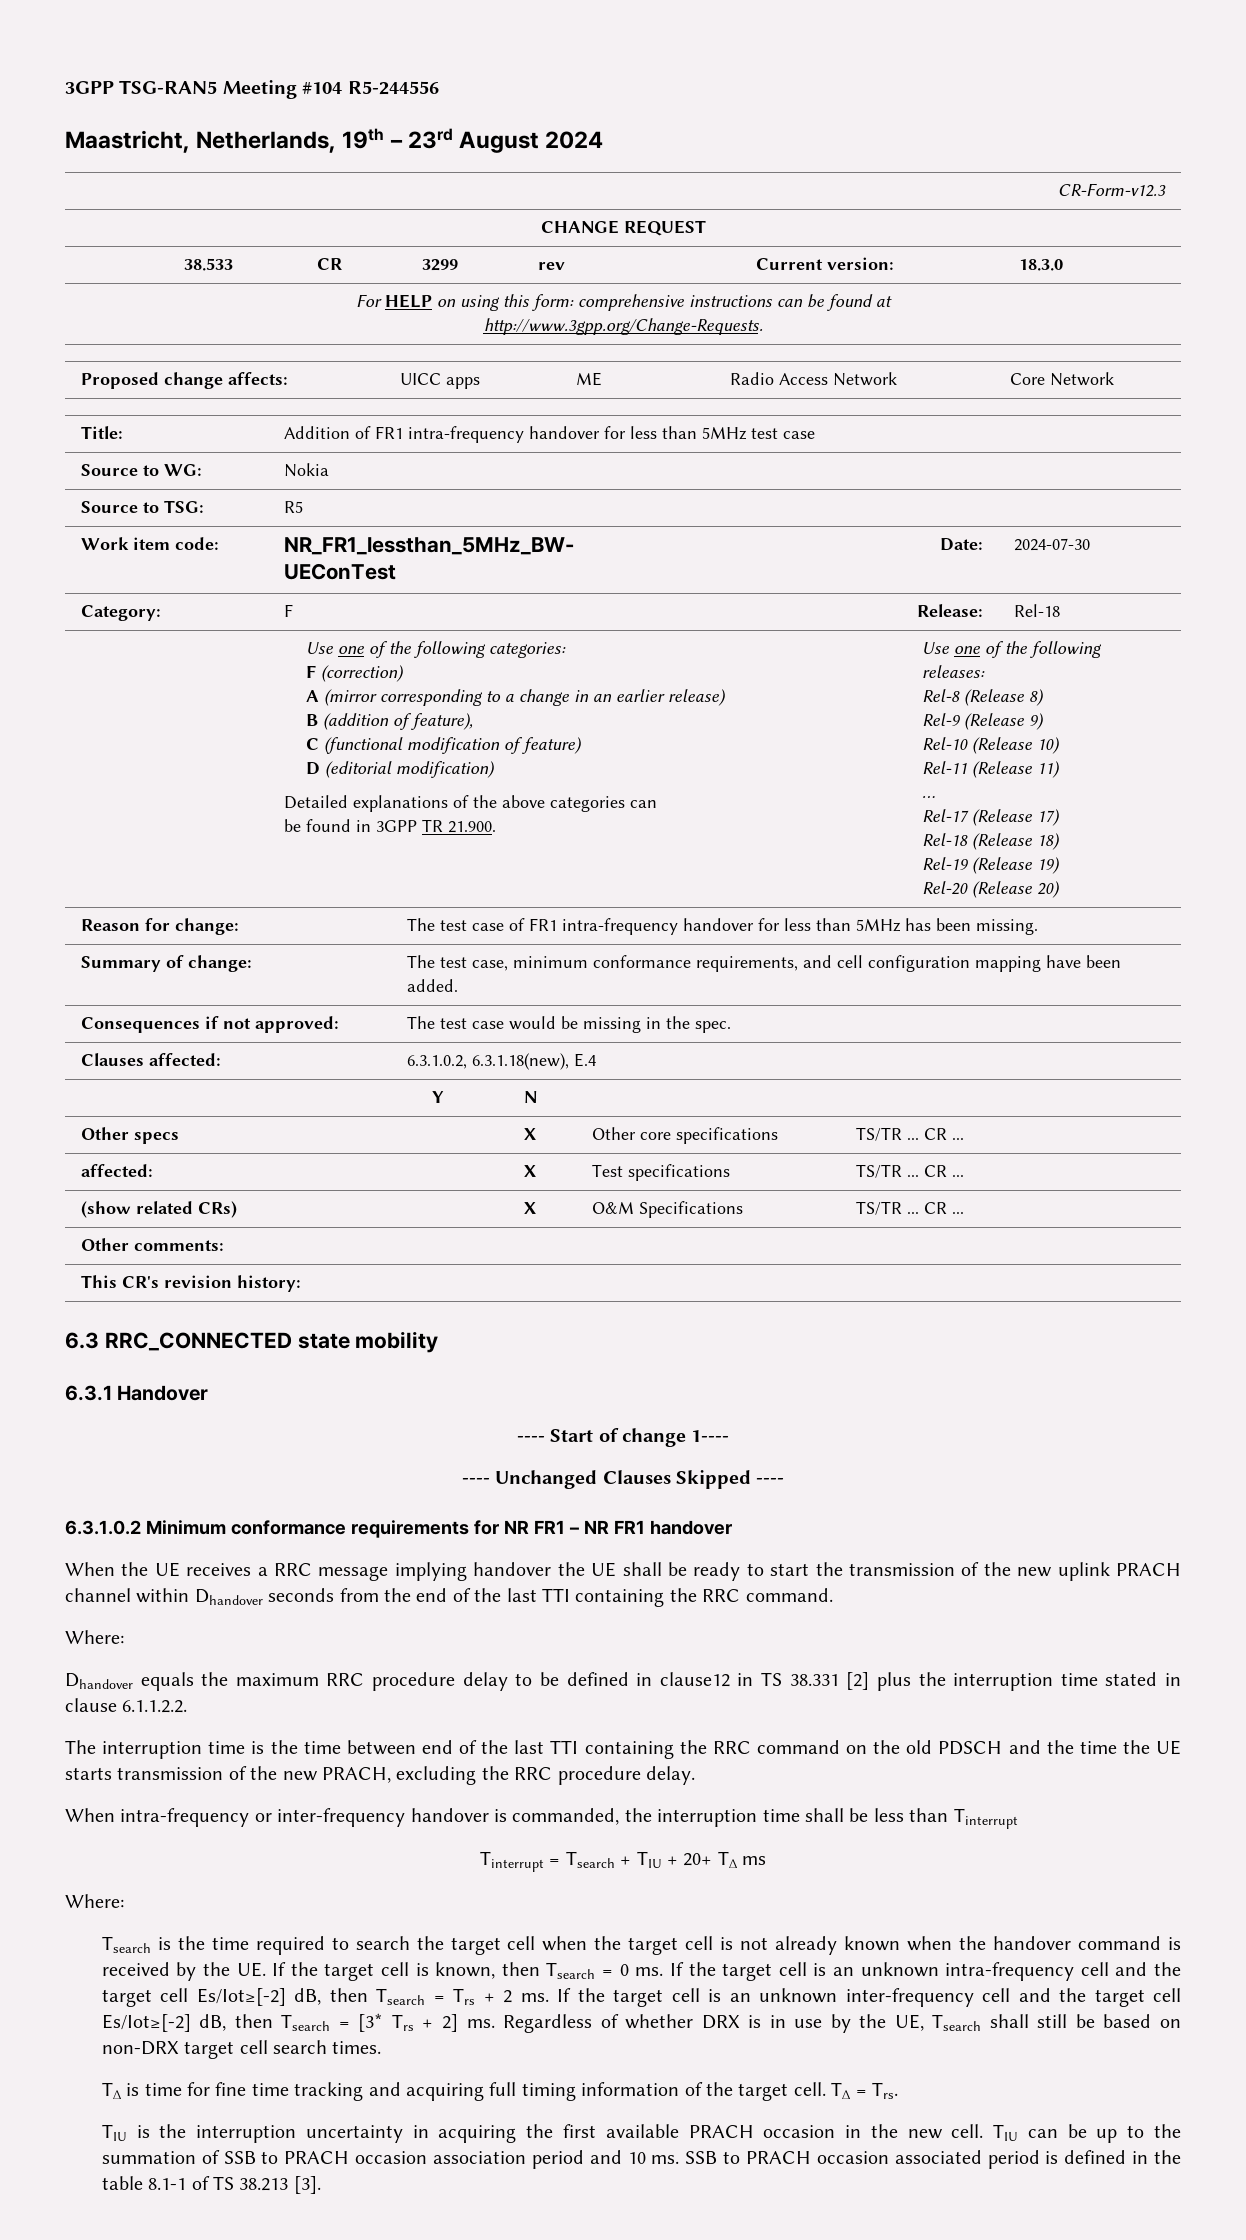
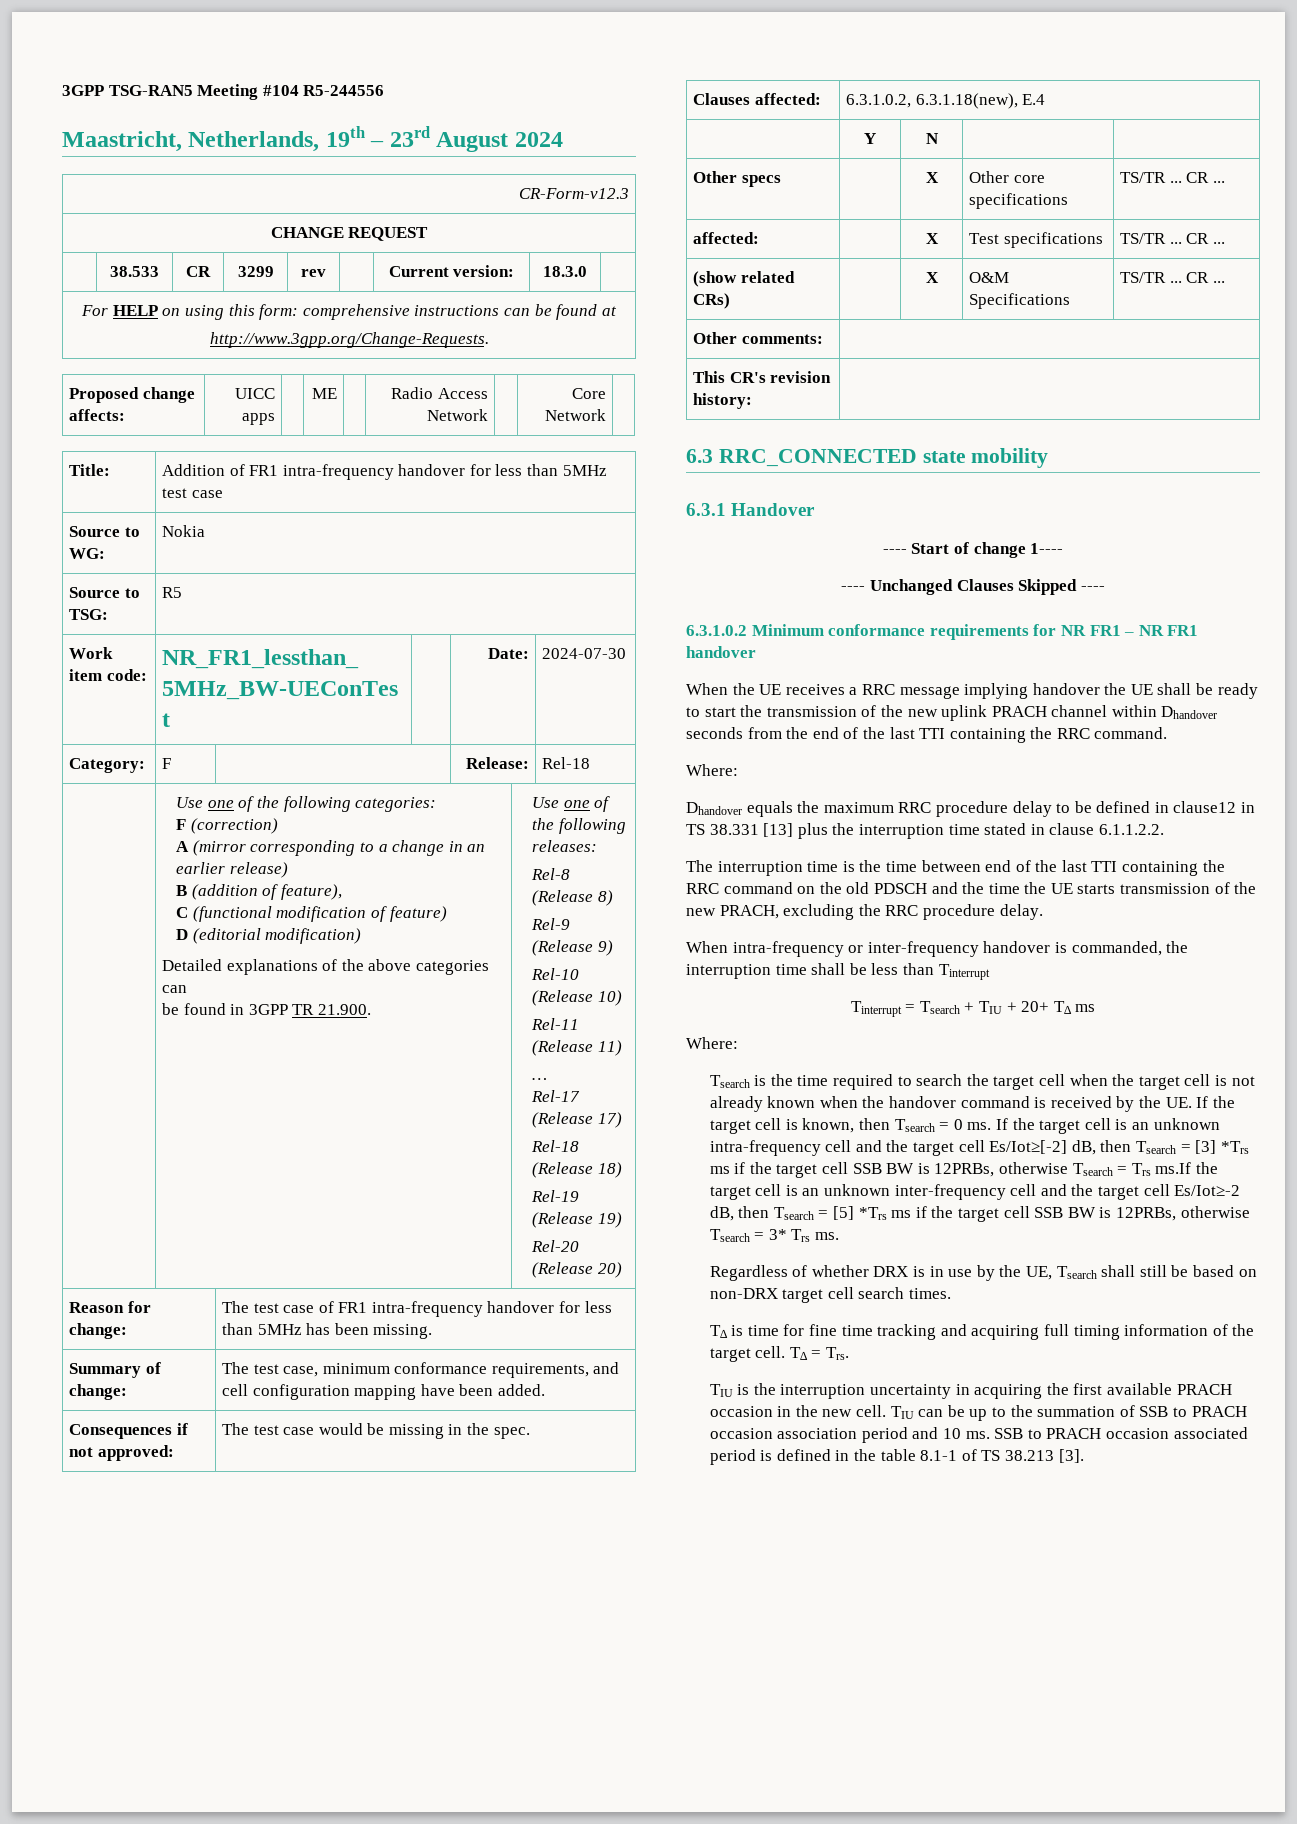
- Dhandover equals the maximum RRC procedure delay to be defined in clause12 in TS 38.331 [2] plus the interruption time stated in clause 6.1.1.2.2.
+ Dhandover equals the maximum RRC procedure delay to be defined in clause12 in TS 38.331 [13] plus the interruption time stated in clause 6.1.1.2.2.
- If the target cell is an unknown intra-frequency cell and the target cell Es/Iot≥[-2] dB, then Tsearch = Trs + 2 ms. If the target cell is an unknown inter-frequency cell and the target cell Es/Iot≥[-2] dB, then Tsearch = [3* Trs + 2] ms. Regardless of whether DRX is in use by the UE, Tsearch shall still be based on non-DRX target cell search times.
+ If the target cell is an unknown intra-frequency cell and the target cell Es/Iot≥[-2] dB, then Tsearch = [3] *Trs ms if the target cell SSB BW is 12PRBs, otherwise Tsearch = Trs ms.If the target cell is an unknown inter-frequency cell and the target cell Es/Iot≥-2 dB, then Tsearch = [5] *Trs ms if the target cell SSB BW is 12PRBs, otherwise Tsearch = 3* Trs ms.
+ Regardless of whether DRX is in use by the UE, Tsearch shall still be based on non-DRX target cell search times.

